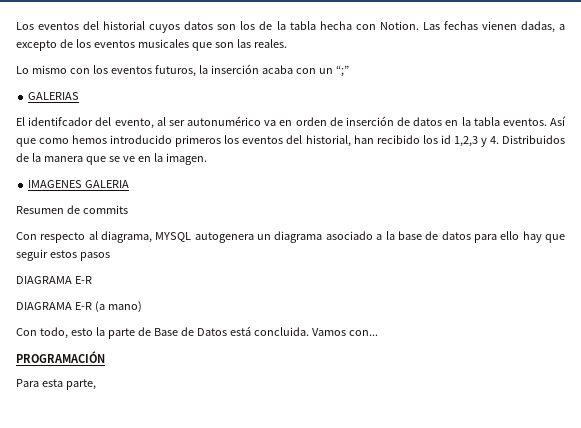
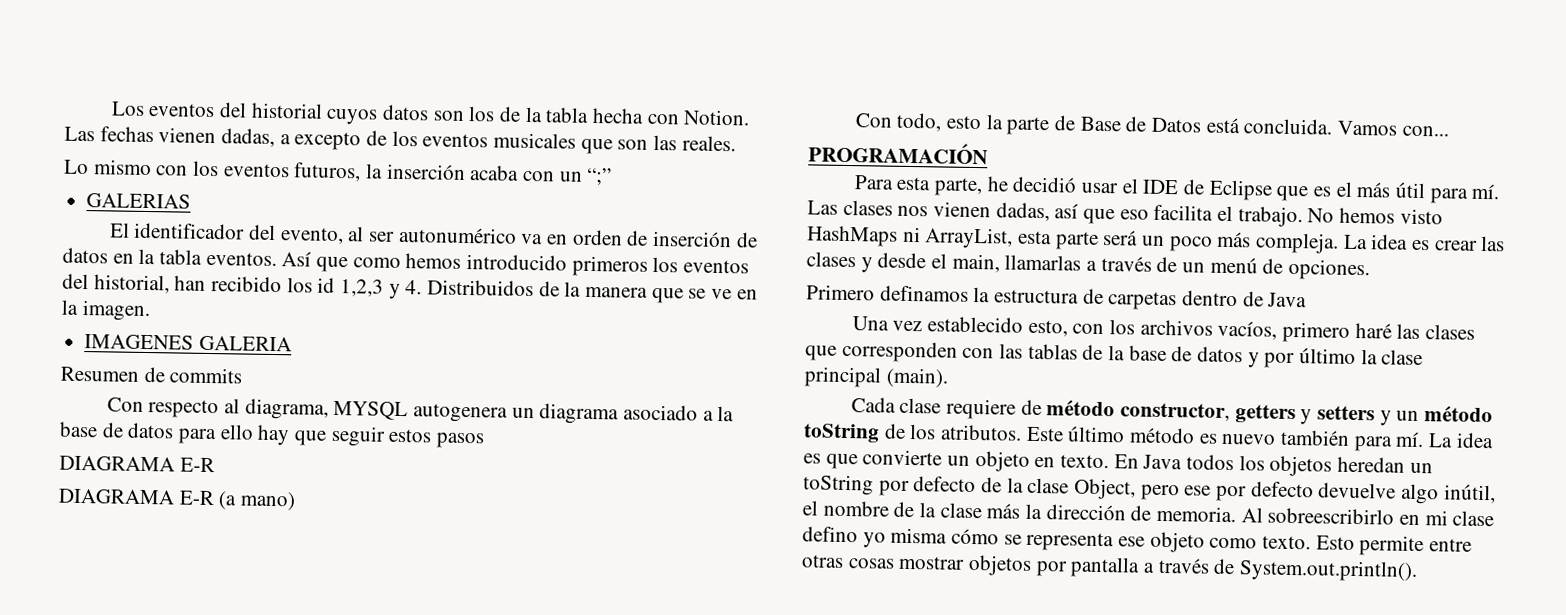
- El identifcador del evento, al ser autonumérico va en orden de inserción de datos en la tabla eventos.
+ El identificador del evento, al ser autonumérico va en orden de inserción de datos en la tabla eventos.
- Para esta parte,
+ Para esta parte, he decidió usar el IDE de Eclipse que es el más útil para mí. Las clases nos vienen dadas, así que eso facilita el trabajo. No hemos visto HashMaps ni ArrayList, esta parte será un poco más compleja. La idea es crear las clases y desde el main, llamarlas a través de un menú de opciones.
+ Primero definamos la estructura de carpetas dentro de Java
+ Una vez establecido esto, con los archivos vacíos, primero haré las clases que corresponden con las tablas de la base de datos y por último la clase principal (main).
+ Cada clase requiere de método constructor, getters y setters y un método toString de los atributos. Este último método es nuevo también para mí. La idea es que convierte un objeto en texto. En Java todos los objetos heredan un toString por defecto de la clase Object, pero ese por defecto devuelve algo inútil, el nombre de la clase más la dirección de memoria. Al sobreescribirlo en mi clase defino yo misma cómo se representa ese objeto como texto. Esto permite entre otras cosas mostrar objetos por pantalla a través de System.out.println().

